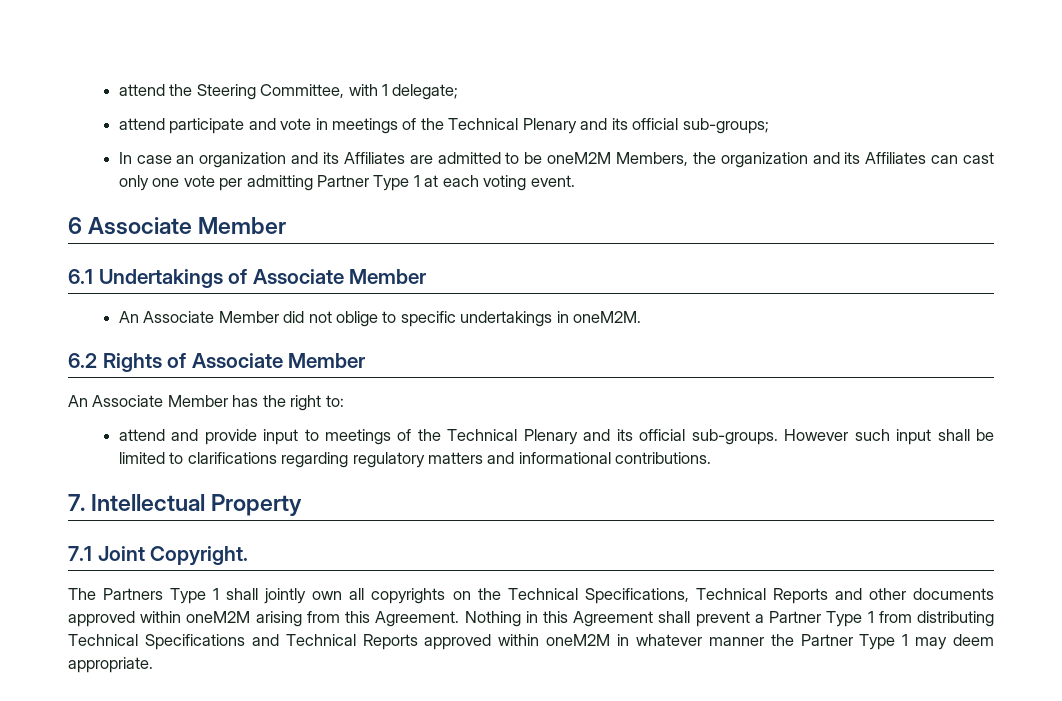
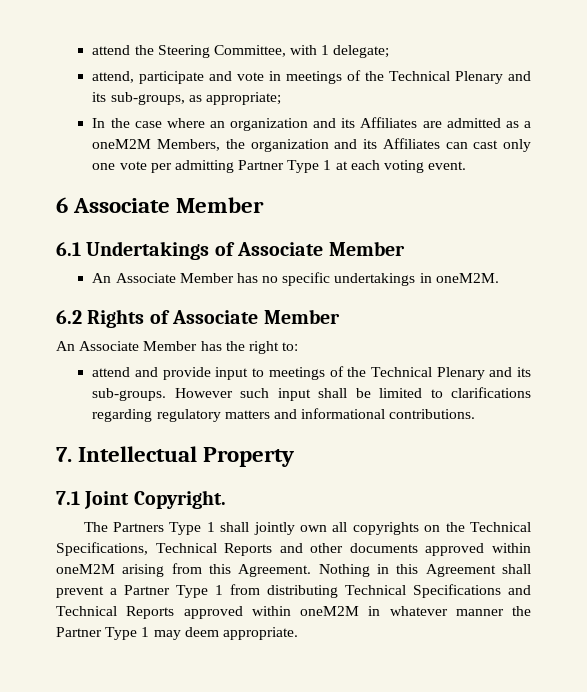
- attend participate and vote in meetings of the Technical Plenary and its official sub-groups;
- In case an organization and its Affiliates are admitted to be oneM2M Members, the organization and its Affiliates can cast only one vote per admitting Partner Type 1 at each voting event.
+ attend, participate and vote in meetings of the Technical Plenary and its sub-groups, as appropriate;
+ In the case where an organization and its Affiliates are admitted as a oneM2M Members, the organization and its Affiliates can cast only one vote per admitting Partner Type 1 at each voting event.
- An Associate Member did not oblige to specific undertakings in oneM2M.
+ An Associate Member has no specific undertakings in oneM2M.
- attend and provide input to meetings of the Technical Plenary and its official sub-groups.
+ attend and provide input to meetings of the Technical Plenary and its sub-groups.

